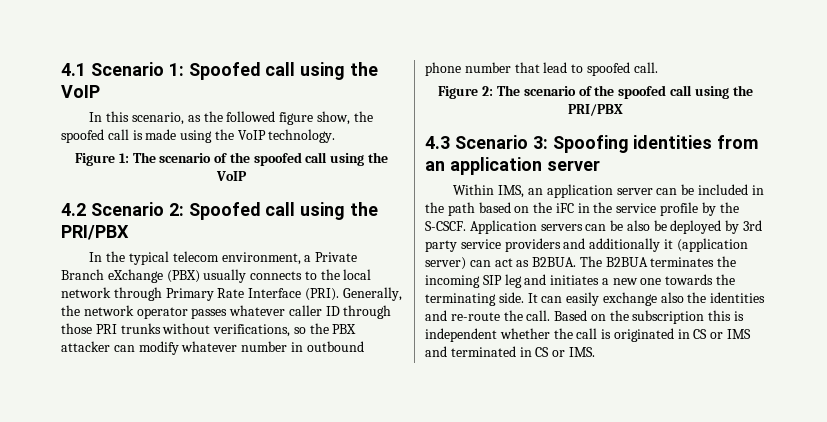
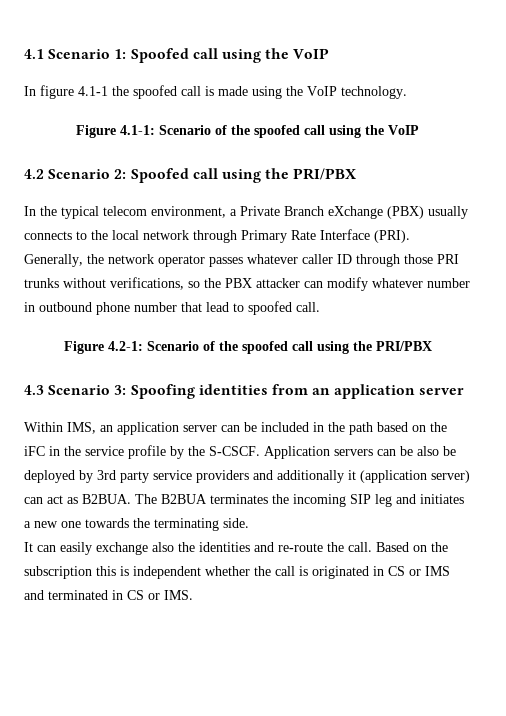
- In this scenario, as the followed figure show, the spoofed call is made using the VoIP technology.
+ In figure 4.1-1 the spoofed call is made using the VoIP technology.
- Figure 1: The scenario of the spoofed call using the VoIP
+ Figure 4.1-1: Scenario of the spoofed call using the VoIP
- Figure 2: The scenario of the spoofed call using the PRI/PBX
+ Figure 4.2-1: Scenario of the spoofed call using the PRI/PBX
- The B2BUA terminates the incoming SIP leg and initiates a new one towards the terminating side. It can easily exchange also the identities and re-route the call.
+ The B2BUA terminates the incoming SIP leg and initiates a new one towards the terminating side.
+ It can easily exchange also the identities and re-route the call.

